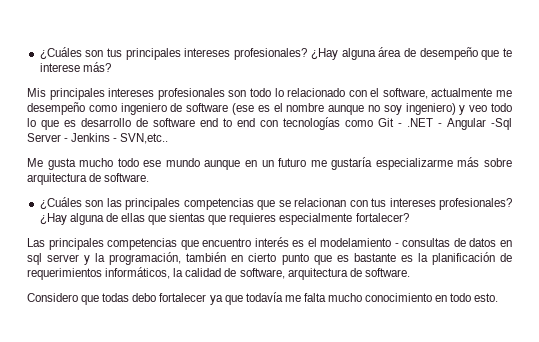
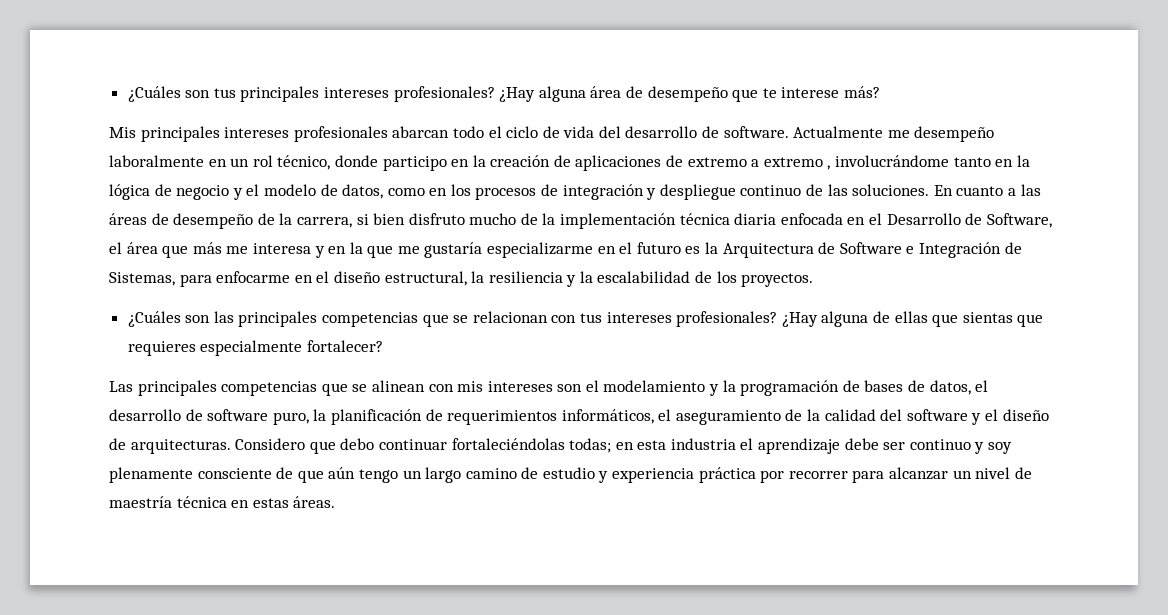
- Mis principales intereses profesionales son todo lo relacionado con el software, actualmente me desempeño como ingeniero de software (ese es el nombre aunque no soy ingeniero) y veo todo lo que es desarrollo de software end to end con tecnologías como Git - .NET - Angular -Sql Server - Jenkins - SVN,etc..
- Me gusta mucho todo ese mundo aunque en un futuro me gustaría especializarme más sobre arquitectura de software.
+ Mis principales intereses profesionales abarcan todo el ciclo de vida del desarrollo de software. Actualmente me desempeño laboralmente en un rol técnico, donde participo en la creación de aplicaciones de extremo a extremo , involucrándome tanto en la lógica de negocio y el modelo de datos, como en los procesos de integración y despliegue continuo de las soluciones. En cuanto a las áreas de desempeño de la carrera, si bien disfruto mucho de la implementación técnica diaria enfocada en el Desarrollo de Software, el área que más me interesa y en la que me gustaría especializarme en el futuro es la Arquitectura de Software e Integración de Sistemas, para enfocarme en el diseño estructural, la resiliencia y la escalabilidad de los proyectos.
- Las principales competencias que encuentro interés es el modelamiento - consultas de datos en sql server y la programación, también en cierto punto que es bastante es la planificación de requerimientos informáticos, la calidad de software, arquitectura de software.
- Considero que todas debo fortalecer ya que todavía me falta mucho conocimiento en todo esto.
+ Las principales competencias que se alinean con mis intereses son el modelamiento y la programación de bases de datos, el desarrollo de software puro, la planificación de requerimientos informáticos, el aseguramiento de la calidad del software y el diseño de arquitecturas. Considero que debo continuar fortaleciéndolas todas; en esta industria el aprendizaje debe ser continuo y soy plenamente consciente de que aún tengo un largo camino de estudio y experiencia práctica por recorrer para alcanzar un nivel de maestría técnica en estas áreas.

